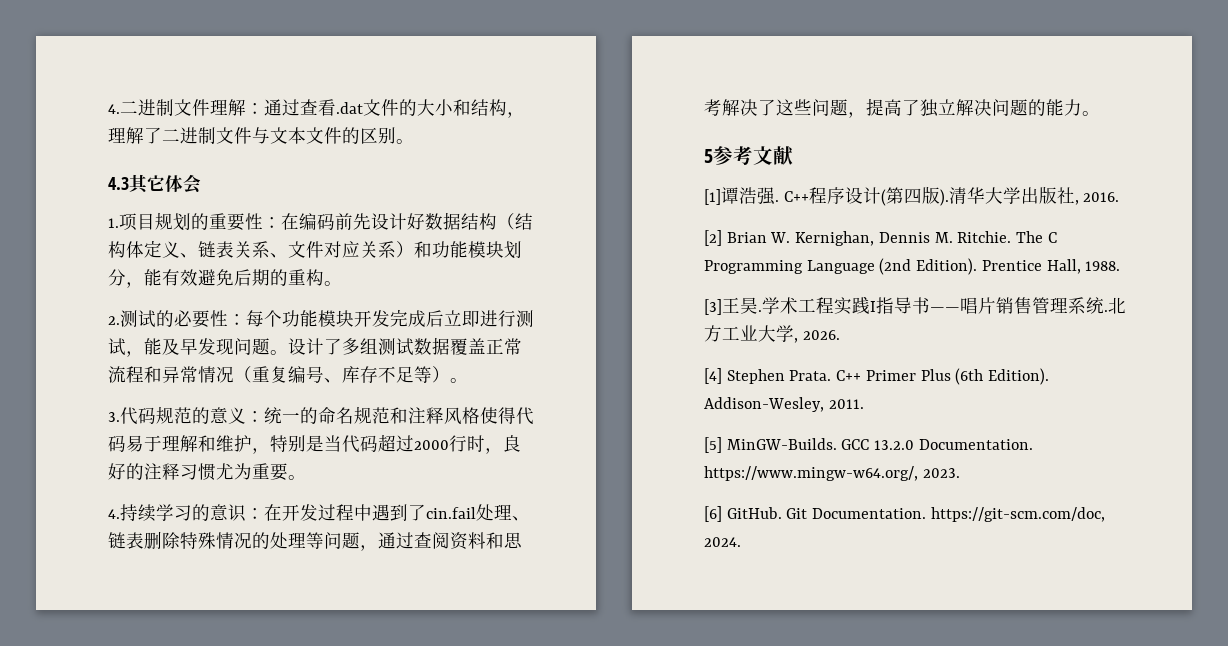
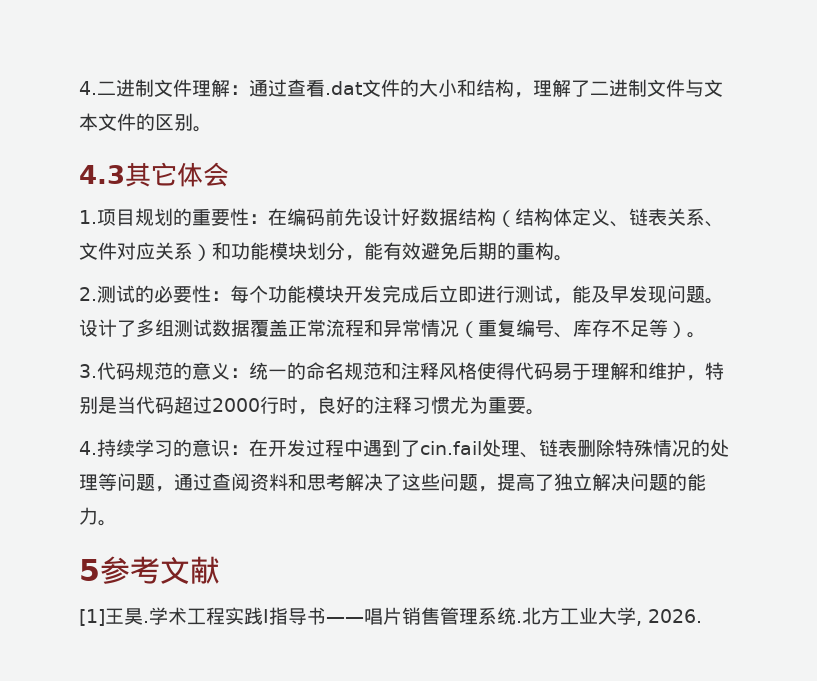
- [1]谭浩强. C++程序设计(第四版).清华大学出版社, 2016.
- [2] Brian W. Kernighan, Dennis M. Ritchie. The C Programming Language (2nd Edition). Prentice Hall, 1988.
- [3]王昊.
+ [1]王昊.
- [4] Stephen Prata. C++ Primer Plus (6th Edition). Addison-Wesley, 2011.
- [5] MinGW-Builds. GCC 13.2.0 Documentation. https://www.mingw-w64.org/, 2023.
- [6] GitHub. Git Documentation. https://git-scm.com/doc, 2024.

